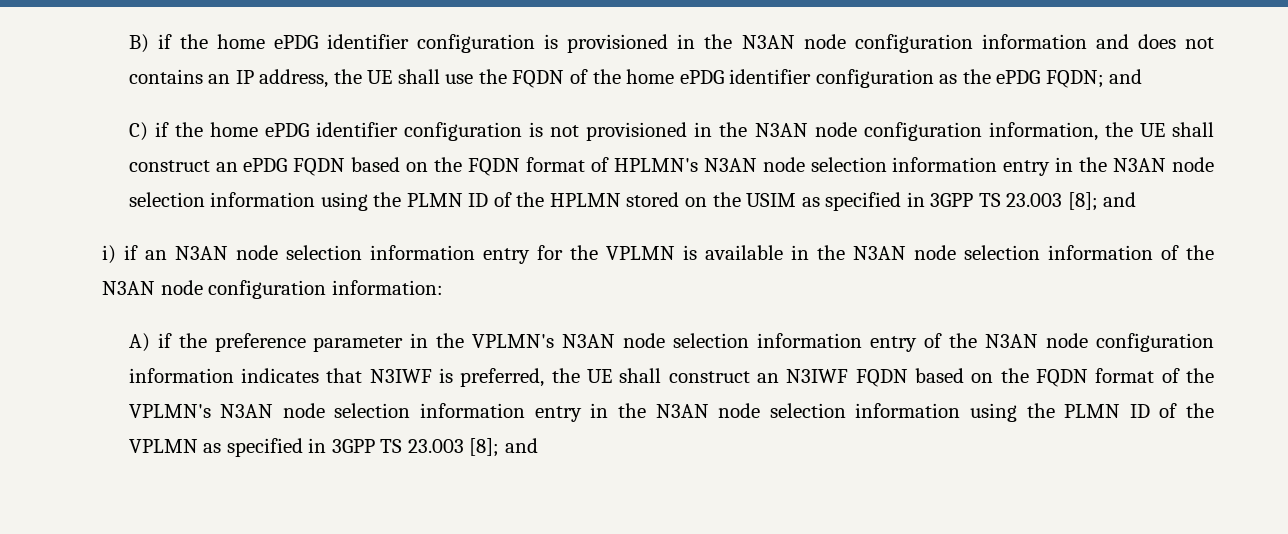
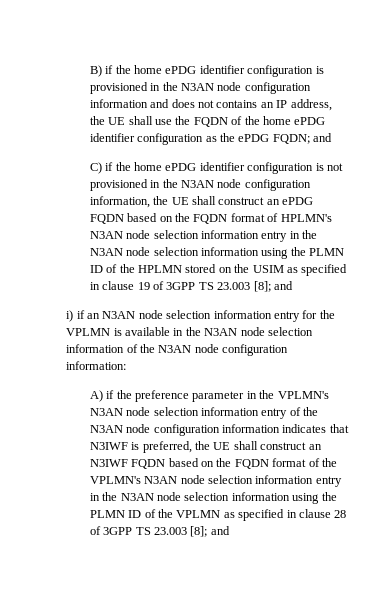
- C) if the home ePDG identifier configuration is not provisioned in the N3AN node configuration information, the UE shall construct an ePDG FQDN based on the FQDN format of HPLMN's N3AN node selection information entry in the N3AN node selection information using the PLMN ID of the HPLMN stored on the USIM as specified in 3GPP TS 23.003 [8]; and
+ C) if the home ePDG identifier configuration is not provisioned in the N3AN node configuration information, the UE shall construct an ePDG FQDN based on the FQDN format of HPLMN's N3AN node selection information entry in the N3AN node selection information using the PLMN ID of the HPLMN stored on the USIM as specified in clause 19 of 3GPP TS 23.003 [8]; and
- A) if the preference parameter in the VPLMN's N3AN node selection information entry of the N3AN node configuration information indicates that N3IWF is preferred, the UE shall construct an N3IWF FQDN based on the FQDN format of the VPLMN's N3AN node selection information entry in the N3AN node selection information using the PLMN ID of the VPLMN as specified in 3GPP TS 23.003 [8];
+ A) if the preference parameter in the VPLMN's N3AN node selection information entry of the N3AN node configuration information indicates that N3IWF is preferred, the UE shall construct an N3IWF FQDN based on the FQDN format of the VPLMN's N3AN node selection information entry in the N3AN node selection information using the PLMN ID of the VPLMN as specified in clause 28 of 3GPP TS 23.003 [8];

